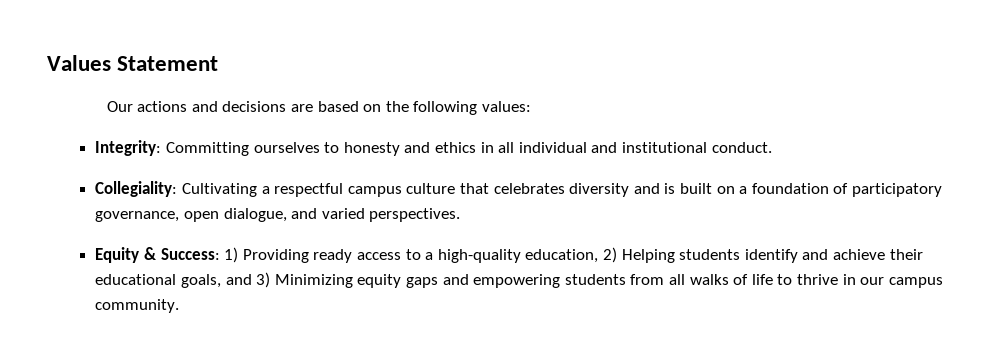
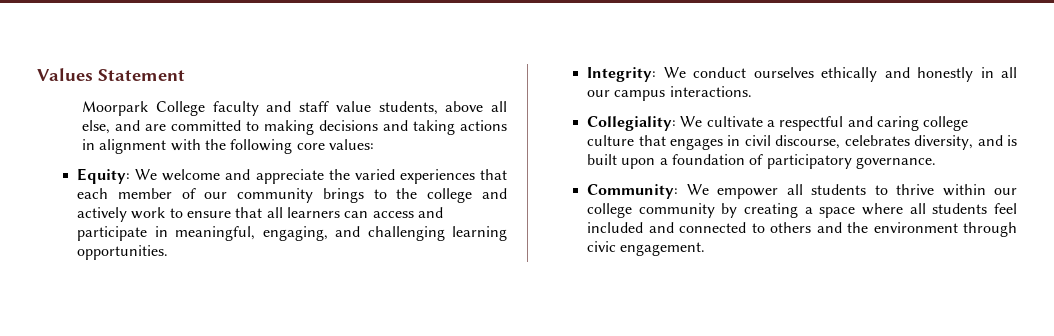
- Our actions and decisions are based on the following values:
+ Moorpark College faculty and staff value students, above all else, and are committed to making decisions and taking actions in alignment with the following core values:
- Integrity: Committing ourselves to honesty and ethics in all individual and institutional conduct.
- Collegiality: Cultivating a respectful campus culture that celebrates diversity and is built on a foundation of participatory governance, open dialogue, and varied perspectives.
- Equity & Success: 1) Providing ready access to a high-quality education, 2) Helping students identify and achieve their educational goals, and 3) Minimizing equity gaps and empowering students from all walks of life to thrive in our campus community.
+ Equity: We welcome and appreciate the varied experiences that each member of our community brings to the college and actively work to ensure that all learners can access and participate in meaningful, engaging, and challenging learning opportunities.
+ Integrity: We conduct ourselves ethically and honestly in all our campus interactions.
+ Collegiality: We cultivate a respectful and caring college culture that engages in civil discourse, celebrates diversity, and is built upon a foundation of participatory governance.
+ Community: We empower all students to thrive within our college community by creating a space where all students feel included and connected to others and the environment through civic engagement.

